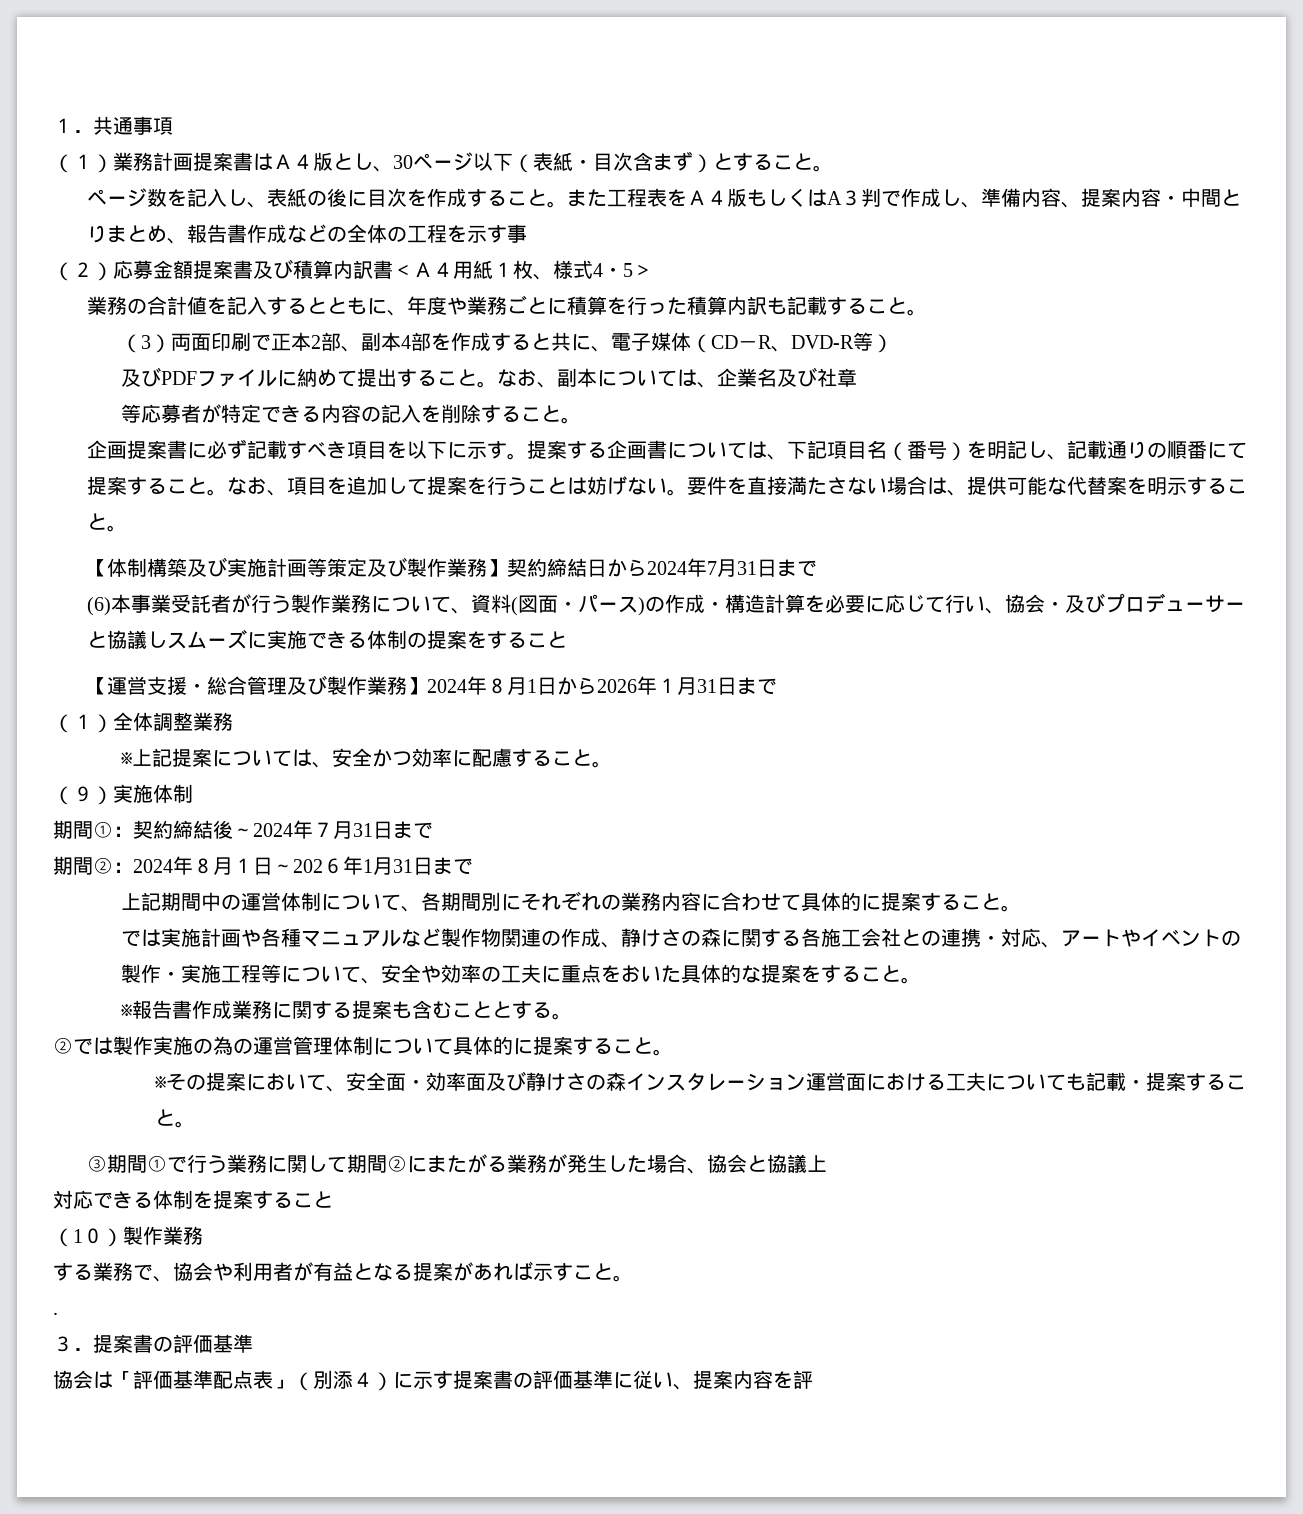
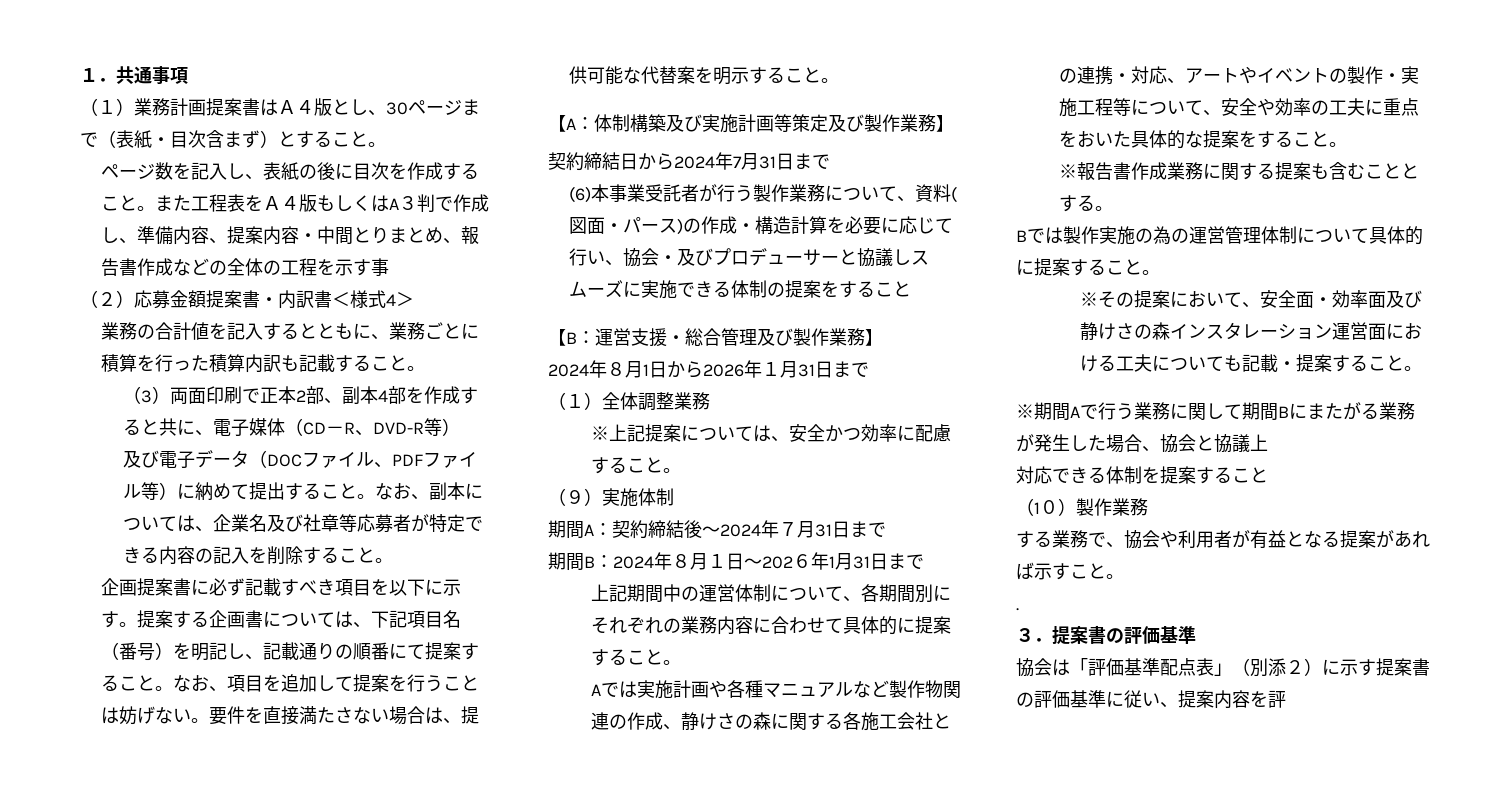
- （１）業務計画提案書はＡ４版とし、30ページ以下（表紙・目次含まず）とすること。
+ （１）業務計画提案書はＡ４版とし、30ページまで（表紙・目次含まず）とすること。
- （２）応募金額提案書及び積算内訳書＜Ａ４用紙１枚、様式4・5＞
+ （２）応募金額提案書・内訳書＜様式4＞
- 業務の合計値を記入するとともに、年度や業務ごとに積算を行った積算内訳も記載すること。
+ 業務の合計値を記入するとともに、業務ごとに積算を行った積算内訳も記載すること。
- 及びPDFファイルに納めて提出すること。
+ 及び電子データ（DOCファイル、PDFファイル等）に納めて提出すること。
- なお、副本については、企業名及び社章
- 等応募者が特定できる内容の記入を削除すること。
+ なお、副本については、企業名及び社章等応募者が特定できる内容の記入を削除すること。
- 【体制構築及び実施計画等策定及び製作業務】契約締結日から2024年7月31日まで
+ 【A：体制構築及び実施計画等策定及び製作業務】
+ 契約締結日から2024年7月31日まで
- 【運営支援・総合管理及び製作業務】2024年８月1日から2026年１月31日まで
+ 【B：運営支援・総合管理及び製作業務】
+ 2024年８月1日から2026年１月31日まで
- 期間①：契約締結後～2024年７月31日まで
+ 期間A：契約締結後～2024年７月31日まで
- 期間②：2024年８月１日～202６年1月31日まで
+ 期間B：2024年８月１日～202６年1月31日まで
- では実施計画や各種マニュアルなど製作物関連の作成、静けさの森に関する各施工会社との連携・対応、アートやイベントの製作・実施工程等について、安全や効率の工夫に重点をおいた具体的な提案をすること。
+ Aでは実施計画や各種マニュアルなど製作物関連の作成、静けさの森に関する各施工会社との連携・対応、アートやイベントの製作・実施工程等について、安全や効率の工夫に重点をおいた具体的な提案をすること。
- ②では製作実施の為の運営管理体制について具体的に提案すること。
+ Bでは製作実施の為の運営管理体制について具体的に提案すること。
- ③期間①で行う業務に関して期間②にまたがる業務が発生した場合、協会と協議上
+ ※期間Aで行う業務に関して期間Bにまたがる業務が発生した場合、協会と協議上
- 協会は「評価基準配点表」（別添４）に示す提案書の評価基準に従い、提案内容を評
+ 協会は「評価基準配点表」（別添２）に示す提案書の評価基準に従い、提案内容を評

